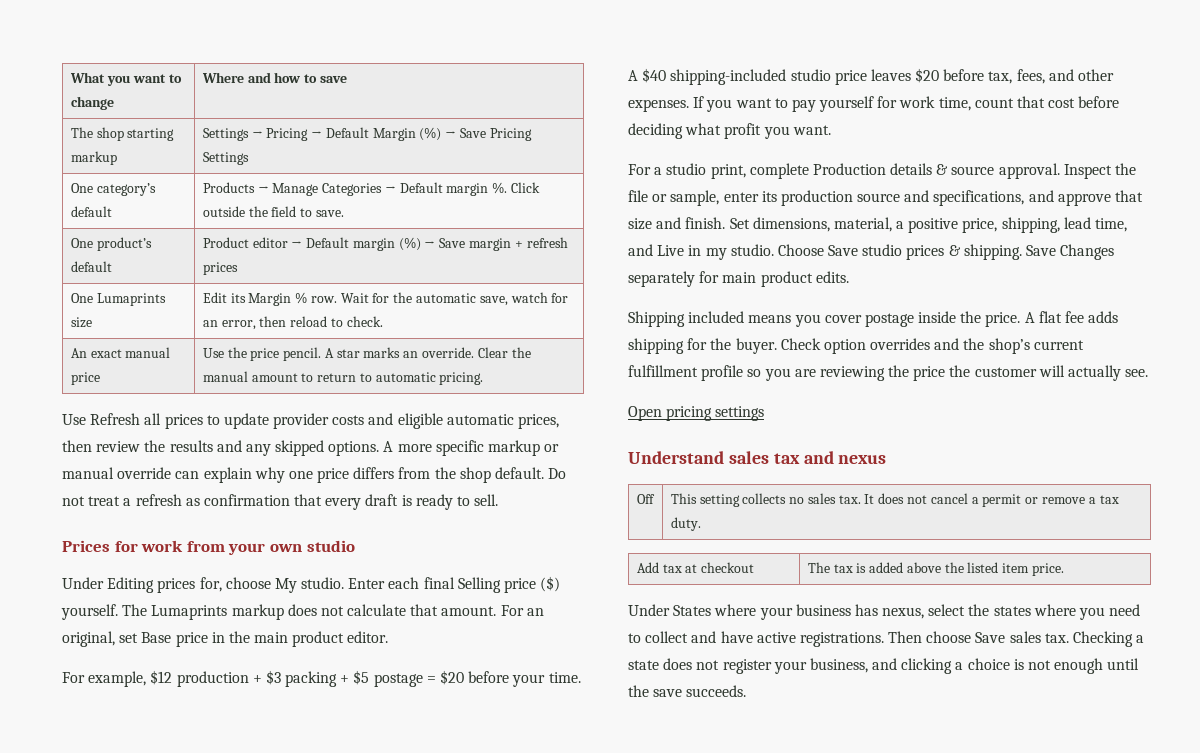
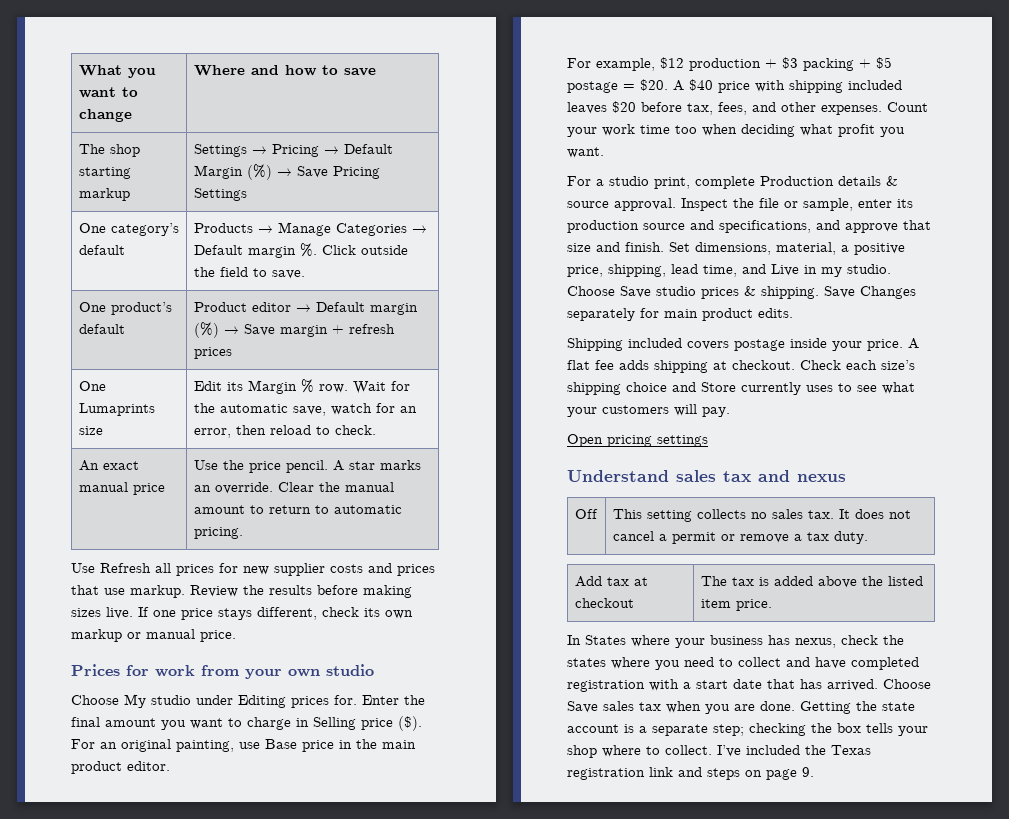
- Use Refresh all prices to update provider costs and eligible automatic prices, then review the results and any skipped options. A more specific markup or manual override can explain why one price differs from the shop default. Do not treat a refresh as confirmation that every draft is ready to sell.
+ Use Refresh all prices for new supplier costs and prices that use markup. Review the results before making sizes live. If one price stays different, check its own markup or manual price.
- Under Editing prices for, choose My studio. Enter each final Selling price ($) yourself. The Lumaprints markup does not calculate that amount. For an original, set Base price in the main product editor.
+ Choose My studio under Editing prices for. Enter the final amount you want to charge in Selling price ($). For an original painting, use Base price in the main product editor.
- For example, $12 production + $3 packing + $5 postage = $20 before your time. A $40 shipping-included studio price leaves $20 before tax, fees, and other expenses.
+ For example, $12 production + $3 packing + $5 postage = $20. A $40 price with shipping included leaves $20 before tax, fees, and other expenses.
- If you want to pay yourself for work time, count that cost before deciding what profit you want.
+ Count your work time too when deciding what profit you want.
- Shipping included means you cover postage inside the price.
+ Shipping included covers postage inside your price.
- A flat fee adds shipping for the buyer. Check option overrides and the shop’s current fulfillment profile so you are reviewing the price the customer will actually see.
+ A flat fee adds shipping at checkout. Check each size’s shipping choice and Store currently uses to see what your customers will pay.
- Under States where your business has nexus, select the states where you need to collect and have active registrations. Then choose Save sales tax. Checking a state does not register your business, and clicking a choice is not enough until the save succeeds.
+ In States where your business has nexus, check the states where you need to collect and have completed registration with a start date that has arrived. Choose Save sales tax when you are done. Getting the state account is a separate step; checking the box tells your shop where to collect. I’ve included the Texas registration link and steps on page 9.

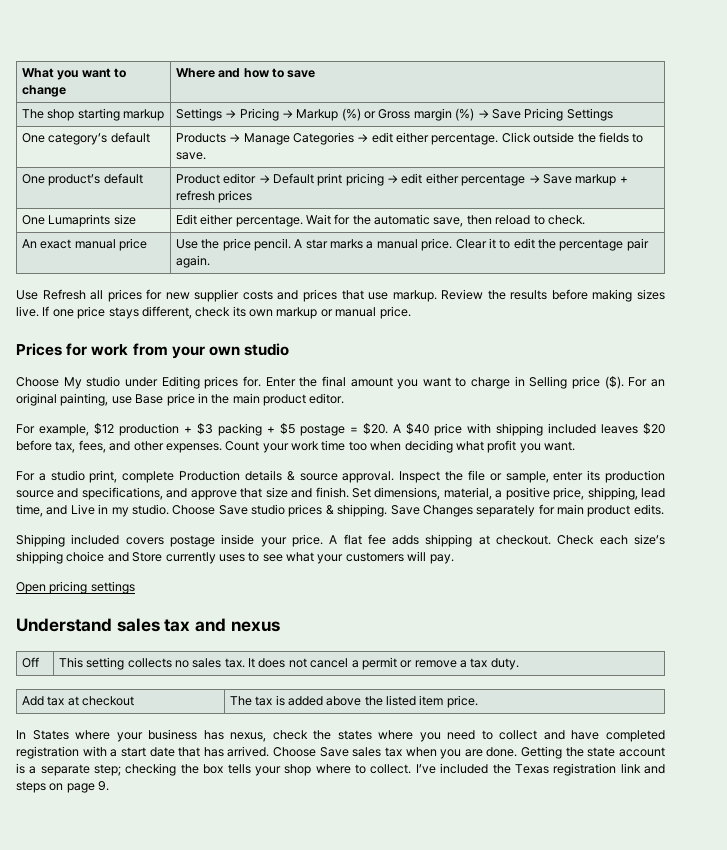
- The shop starting markup | Settings → Pricing → Default Margin (%) → Save Pricing Settings
+ The shop starting markup | Settings → Pricing → Markup (%) or Gross margin (%) → Save Pricing Settings
- One category’s default | Products → Manage Categories → Default margin %. Click outside the field to save.
+ One category’s default | Products → Manage Categories → edit either percentage. Click outside the fields to save.
- One product’s default | Product editor → Default margin (%) → Save margin + refresh prices
+ One product’s default | Product editor → Default print pricing → edit either percentage → Save markup + refresh prices
- One Lumaprints size | Edit its Margin % row. Wait for the automatic save, watch for an error, then reload to check.
+ One Lumaprints size | Edit either percentage. Wait for the automatic save, then reload to check.
- An exact manual price | Use the price pencil. A star marks an override. Clear the manual amount to return to automatic pricing.
+ An exact manual price | Use the price pencil. A star marks a manual price. Clear it to edit the percentage pair again.

